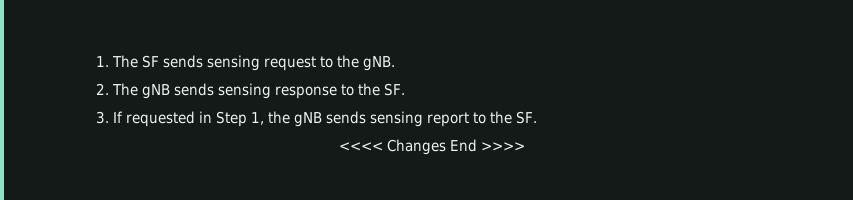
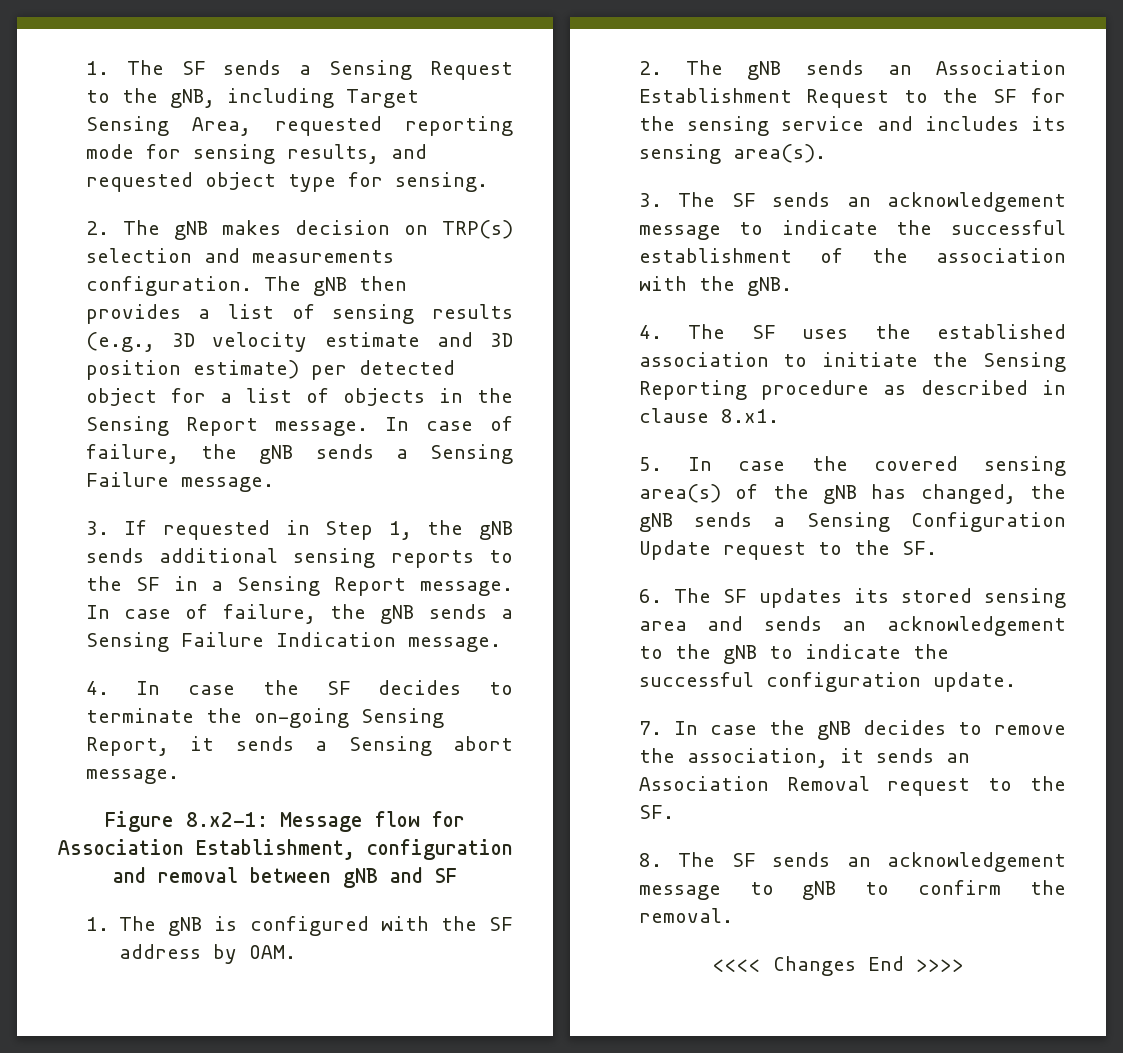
- 1. The SF sends sensing request to the gNB.
- 2. The gNB sends sensing response to the SF.
+ 1. The SF sends a Sensing Request to the gNB, including Target Sensing Area, requested reporting mode for sensing results, and requested object type for sensing.
+ 2. The gNB makes decision on TRP(s) selection and measurements configuration. The gNB then provides a list of sensing results (e.g., 3D velocity estimate and 3D position estimate) per detected object for a list of objects in the Sensing Report message. In case of failure, the gNB sends a Sensing Failure message.
- 3. If requested in Step 1, the gNB sends sensing report to the SF.
+ 3. If requested in Step 1, the gNB sends additional sensing reports to the SF in a Sensing Report message. In case of failure, the gNB sends a Sensing Failure Indication message.
+ 4. In case the SF decides to terminate the on-going Sensing Report, it sends a Sensing abort message.
+ Figure 8.x2-1: Message flow for Association Establishment, configuration and removal between gNB and SF
+ 1. The gNB is configured with the SF address by OAM.
+ 2. The gNB sends an Association Establishment Request to the SF for the sensing service and includes its sensing area(s).
+ 3. The SF sends an acknowledgement message to indicate the successful establishment of the association with the gNB.
+ 4. The SF uses the established association to initiate the Sensing Reporting procedure as described in clause 8.x1.
+ 5. In case the covered sensing area(s) of the gNB has changed, the gNB sends a Sensing Configuration Update request to the SF.
+ 6. The SF updates its stored sensing area and sends an acknowledgement to the gNB to indicate the successful configuration update.
+ 7. In case the gNB decides to remove the association, it sends an Association Removal request to the SF.
+ 8. The SF sends an acknowledgement message to gNB to confirm the removal.

